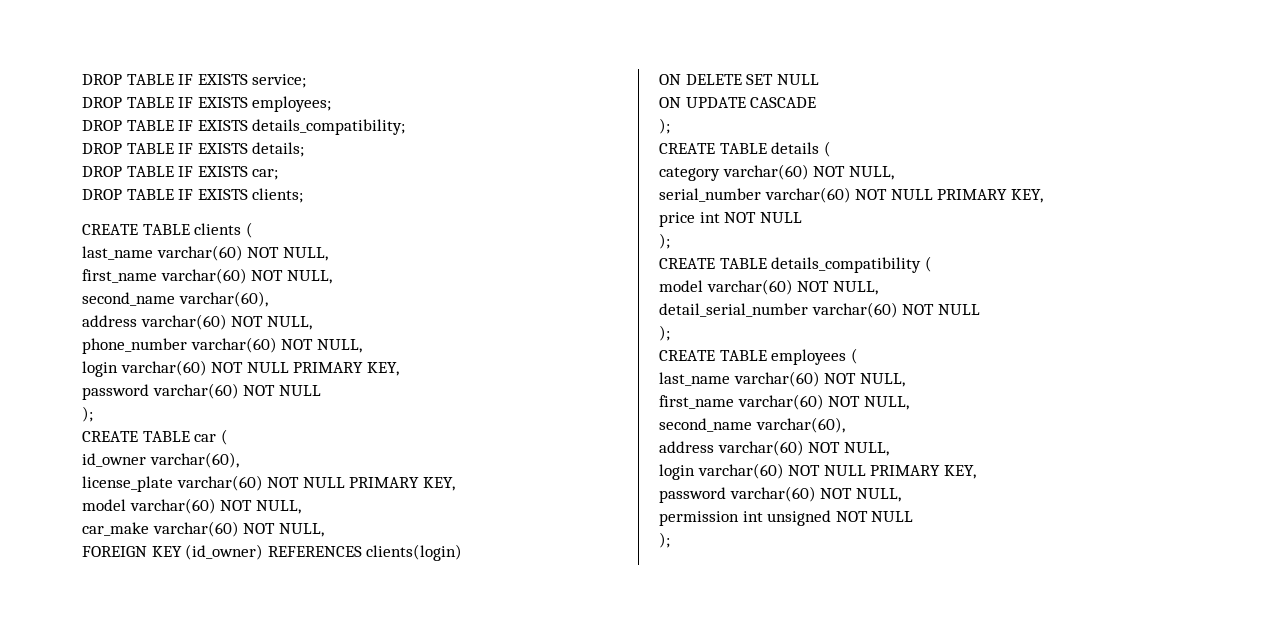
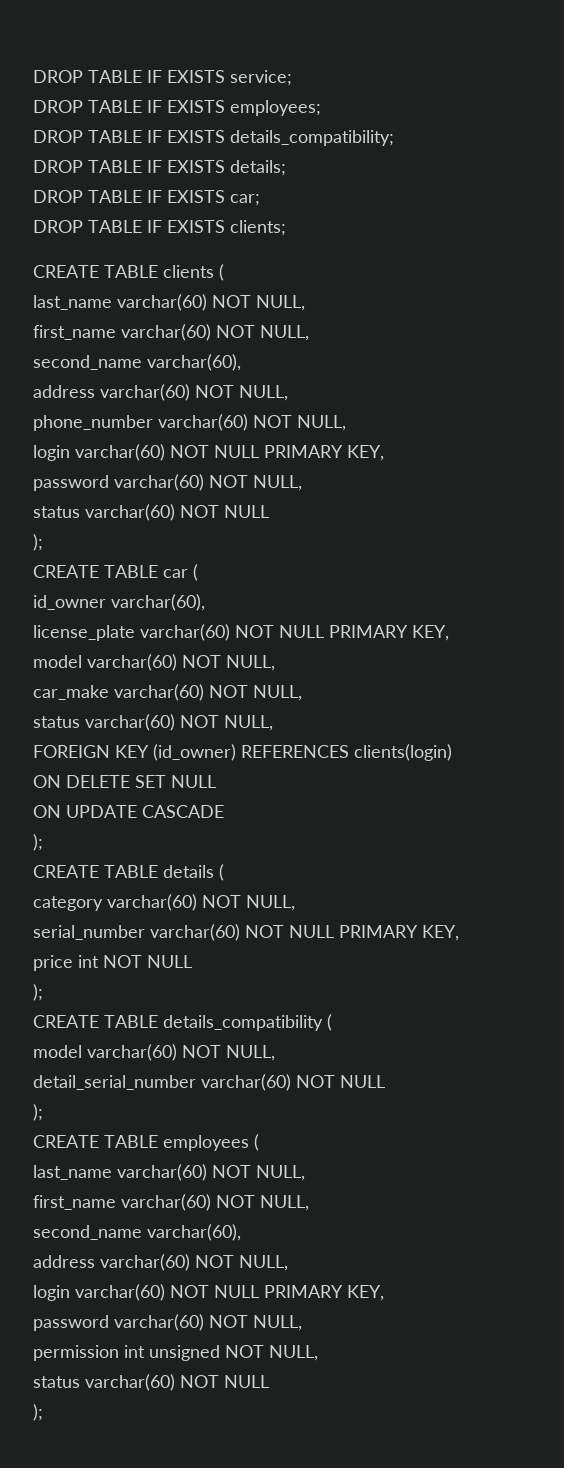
  phone_number varchar(60) NOT NULL,
  login varchar(60) NOT NULL PRIMARY KEY,
- password varchar(60) NOT NULL
+ password varchar(60) NOT NULL,
+ status varchar(60) NOT NULL
+ status varchar(60) NOT NULL,
- permission int unsigned NOT NULL
+ permission int unsigned NOT NULL,
+ status varchar(60) NOT NULL

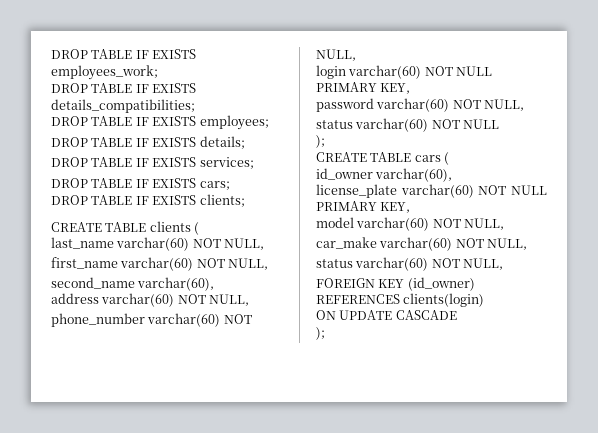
- DROP TABLE IF EXISTS service;
+ DROP TABLE IF EXISTS employees_work;
+ DROP TABLE IF EXISTS details_compatibilities;
- DROP TABLE IF EXISTS details_compatibility;
- DROP TABLE IF EXISTS car;
+ DROP TABLE IF EXISTS services;
+ DROP TABLE IF EXISTS cars;
- CREATE TABLE car (
+ CREATE TABLE cars (
- ON DELETE SET NULL
- CREATE TABLE details (
- category varchar(60) NOT NULL,
- serial_number varchar(60) NOT NULL PRIMARY KEY,
- price int NOT NULL
- );
- CREATE TABLE details_compatibility (
- model varchar(60) NOT NULL,
- detail_serial_number varchar(60) NOT NULL
- );
- CREATE TABLE employees (
- last_name varchar(60) NOT NULL,
- first_name varchar(60) NOT NULL,
- second_name varchar(60),
- address varchar(60) NOT NULL,
- login varchar(60) NOT NULL PRIMARY KEY,
- password varchar(60) NOT NULL,
- permission int unsigned NOT NULL,
- status varchar(60) NOT NULL
- );

